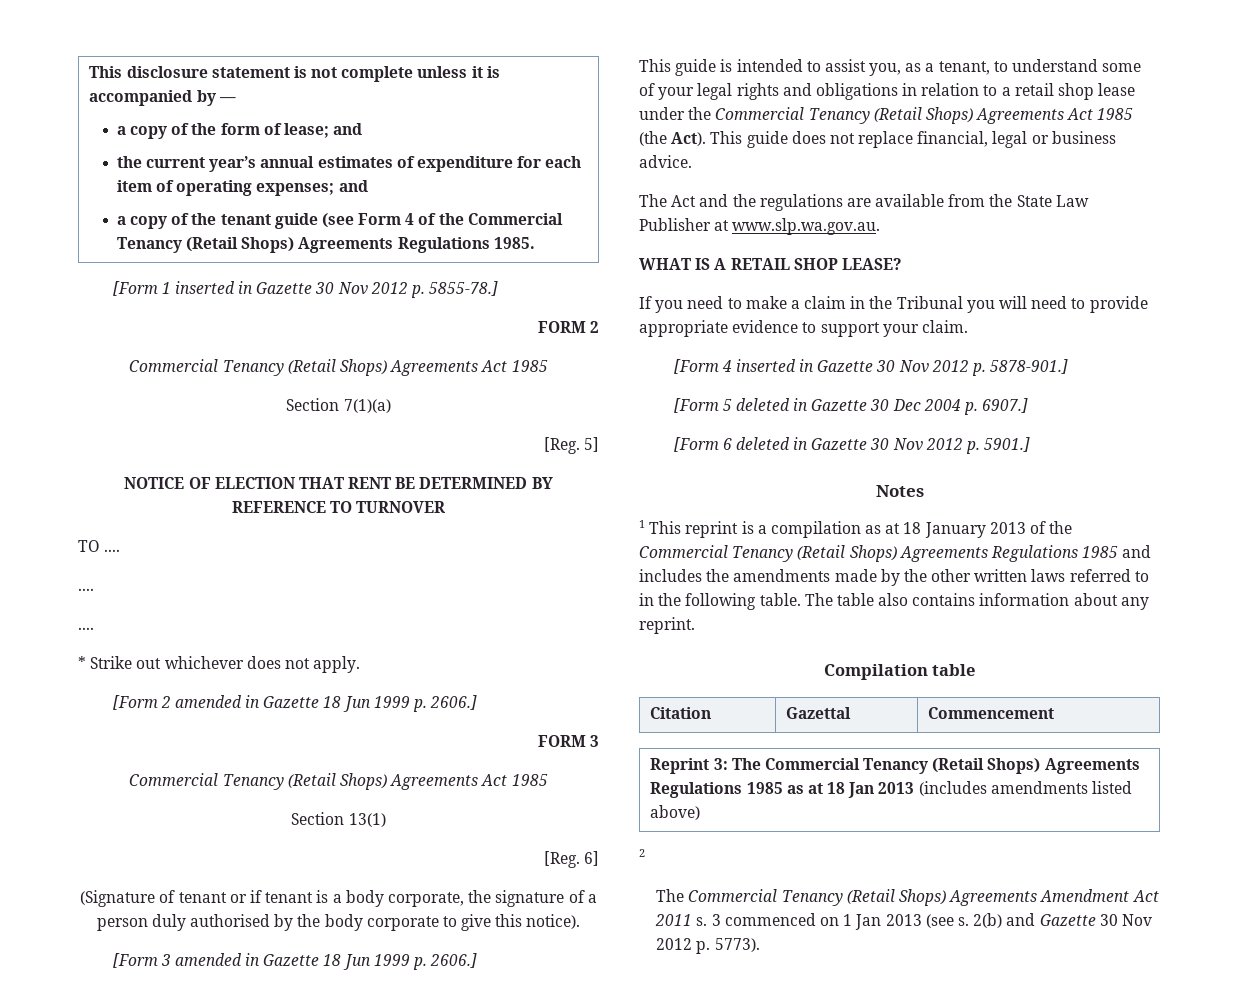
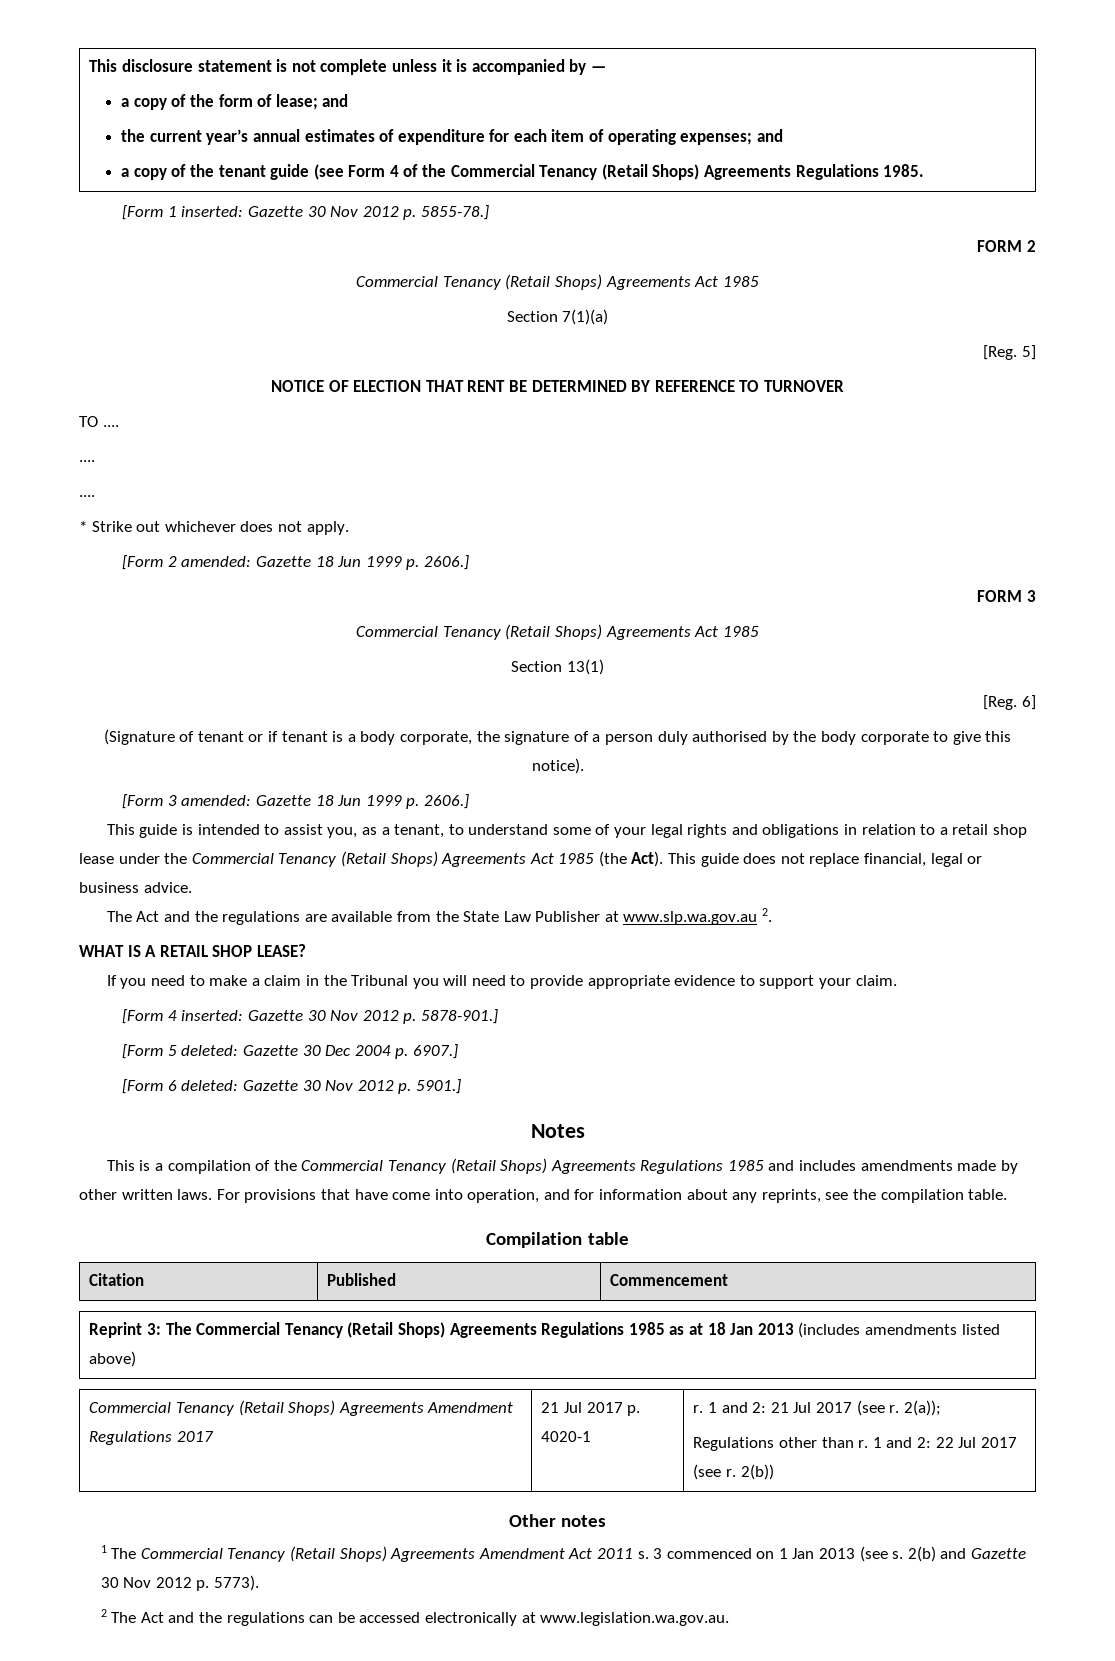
- [Form 1 inserted in Gazette 30 Nov 2012 p. 5855-78.]
+ [Form 1 inserted: Gazette 30 Nov 2012 p. 5855-78.]
- [Form 2 amended in Gazette 18 Jun 1999 p. 2606.]
+ [Form 2 amended: Gazette 18 Jun 1999 p. 2606.]
- [Form 3 amended in Gazette 18 Jun 1999 p. 2606.]
+ [Form 3 amended: Gazette 18 Jun 1999 p. 2606.]
- The Act and the regulations are available from the State Law Publisher at www.slp.wa.gov.au.
+ The Act and the regulations are available from the State Law Publisher at www.slp.wa.gov.au 2.
- [Form 4 inserted in Gazette 30 Nov 2012 p. 5878-901.]
+ [Form 4 inserted: Gazette 30 Nov 2012 p. 5878-901.]
- [Form 5 deleted in Gazette 30 Dec 2004 p. 6907.]
+ [Form 5 deleted: Gazette 30 Dec 2004 p. 6907.]
- [Form 6 deleted in Gazette 30 Nov 2012 p. 5901.]
+ [Form 6 deleted: Gazette 30 Nov 2012 p. 5901.]
- 1 This reprint is a compilation as at 18 January 2013 of the Commercial Tenancy (Retail Shops) Agreements Regulations 1985 and includes the amendments made by the other written laws referred to in the following table. The table also contains information about any reprint.
+ This is a compilation of the Commercial Tenancy (Retail Shops) Agreements Regulations 1985 and includes amendments made by other written laws. For provisions that have come into operation, and for information about any reprints, see the compilation table.
- Citation | Gazettal | Commencement
+ Citation | Published | Commencement
  Reprint 3: The Commercial Tenancy (Retail Shops) Agreements Regulations 1985 as at 18 Jan 2013 (includes amendments listed above)
- 2
- The Commercial Tenancy (Retail Shops) Agreements Amendment Act 2011 s.
+ Commercial Tenancy (Retail Shops) Agreements Amendment Regulations 2017 | 21 Jul 2017 p. 4020-1 | r. 1 and 2: 21 Jul 2017 (see r. 2(a));
+ Regulations other than r. 1 and 2: 22 Jul 2017 (see r. 2(b))
+ Other notes
+ 1 The Commercial Tenancy (Retail Shops) Agreements Amendment Act 2011 s.
+ 2 The Act and the regulations can be accessed electronically at www.legislation.wa.gov.au.

